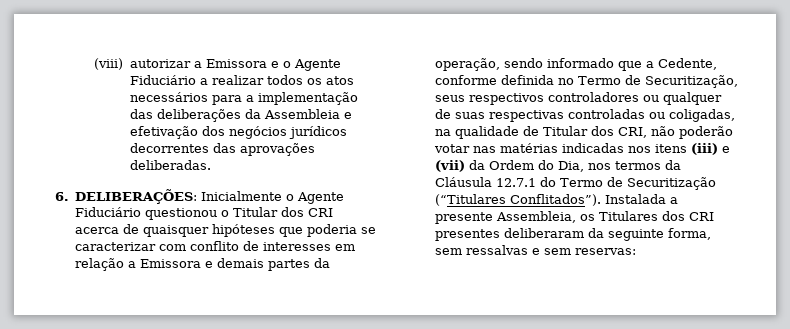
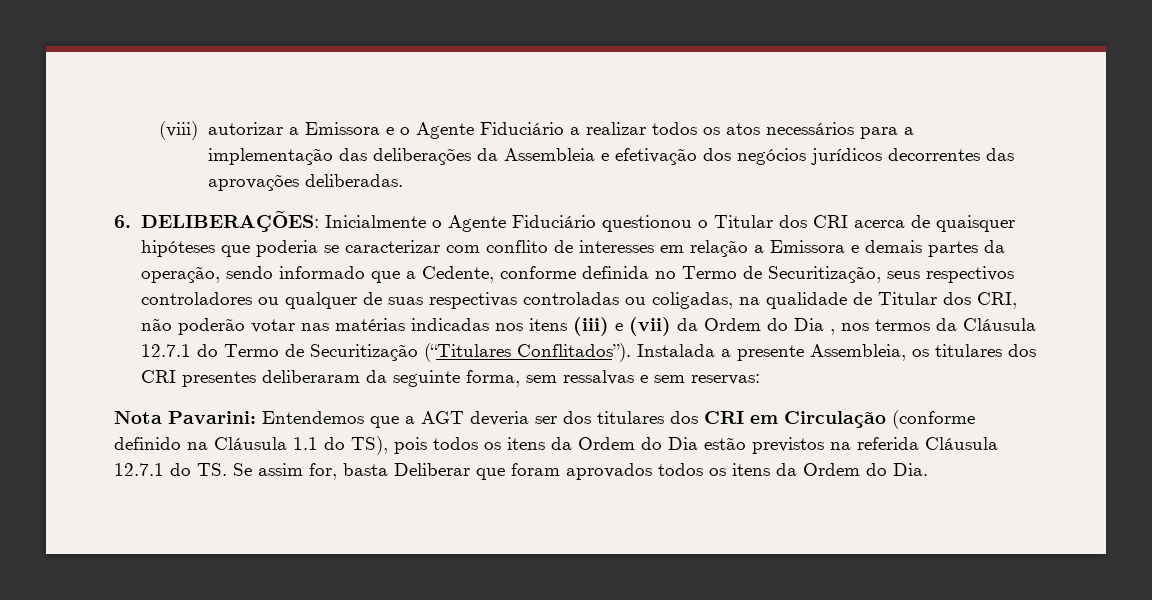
- Inicialmente o Agente Fiduciário questionou o Titular dos CRI acerca de quaisquer hipóteses que poderia se caracterizar com conflito de interesses em relação a Emissora e demais partes da operação, sendo informado que a Cedente, conforme definida no Termo de Securitização, seus respectivos controladores ou qualquer de suas respectivas controladas ou coligadas, na qualidade de Titular dos CRI, não poderão votar nas matérias indicadas nos itens (iii) e (vii) da Ordem do Dia, nos termos da Cláusula 12.7.1 do Termo de Securitização (“Titulares Conflitados”).
+ Inicialmente o Agente Fiduciário questionou o Titular dos CRI acerca de quaisquer hipóteses que poderia se caracterizar com conflito de interesses em relação a Emissora e demais partes da operação, sendo informado que a Cedente, conforme definida no Termo de Securitização, seus respectivos controladores ou qualquer de suas respectivas controladas ou coligadas, na qualidade de Titular dos CRI, não poderão votar nas matérias indicadas nos itens (iii) e (vii) da Ordem do Dia , nos termos da Cláusula 12.7.1 do Termo de Securitização (“Titulares Conflitados”).
- Instalada a presente Assembleia, os Titulares dos CRI presentes deliberaram da seguinte forma, sem ressalvas e sem reservas:
+ Instalada a presente Assembleia, os titulares dos CRI presentes deliberaram da seguinte forma, sem ressalvas e sem reservas:
+ Nota Pavarini: Entendemos que a AGT deveria ser dos titulares dos CRI em Circulação (conforme definido na Cláusula 1.1 do TS), pois todos os itens da Ordem do Dia estão previstos na referida Cláusula 12.7.1 do TS. Se assim for, basta Deliberar que foram aprovados todos os itens da Ordem do Dia.

